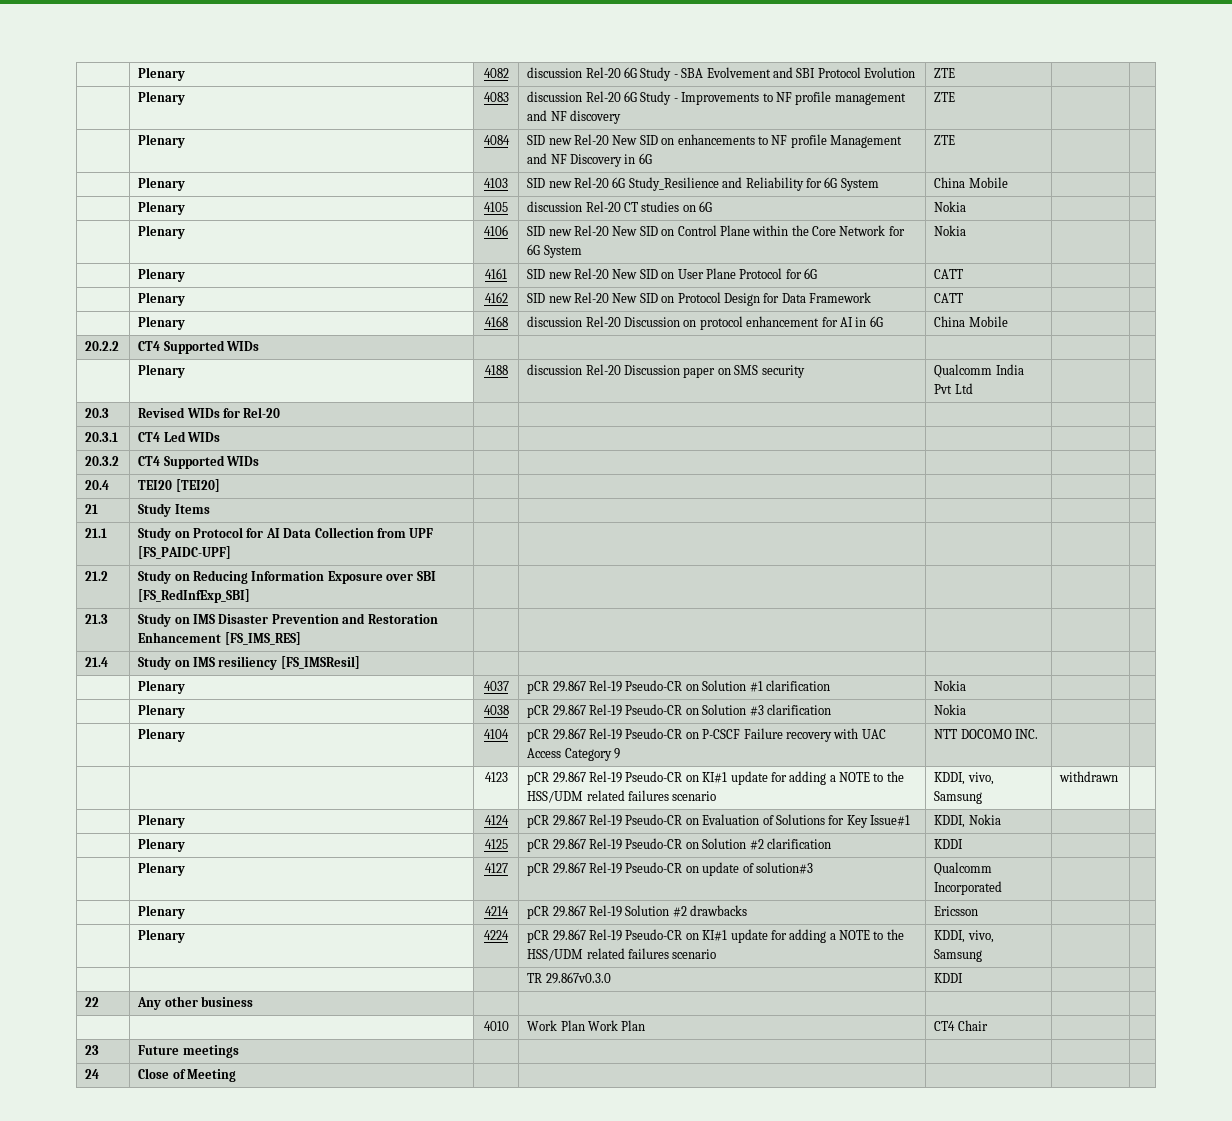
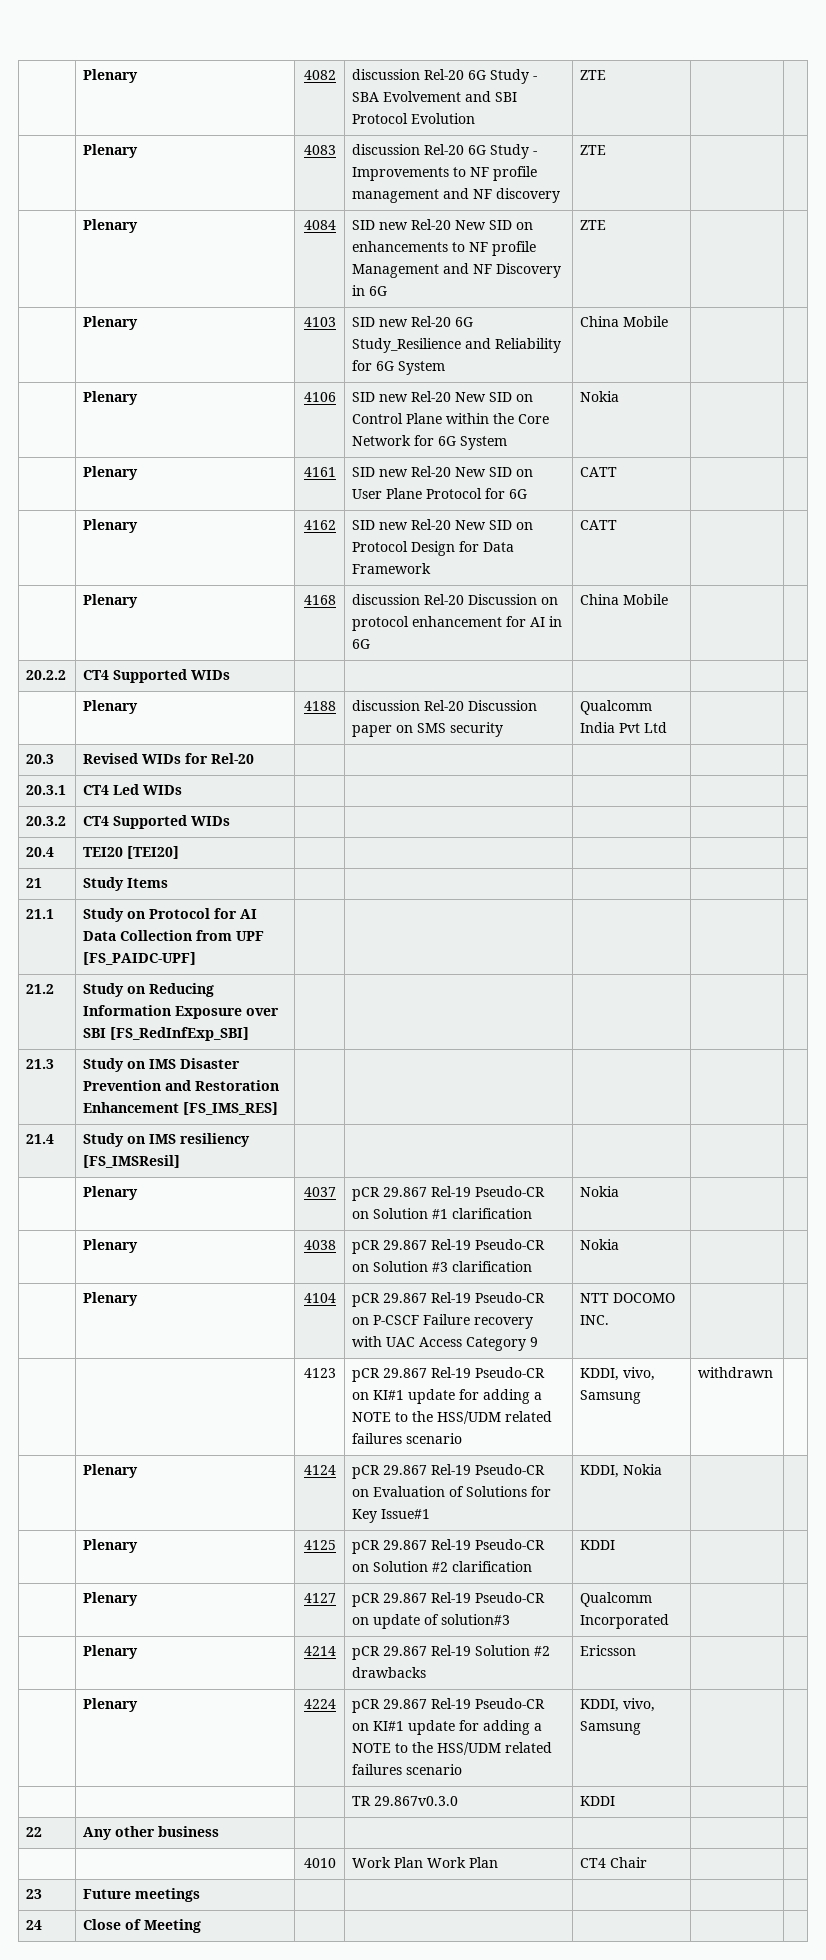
- | Plenary | 4105 | discussion Rel-20 CT studies on 6G | Nokia | |

